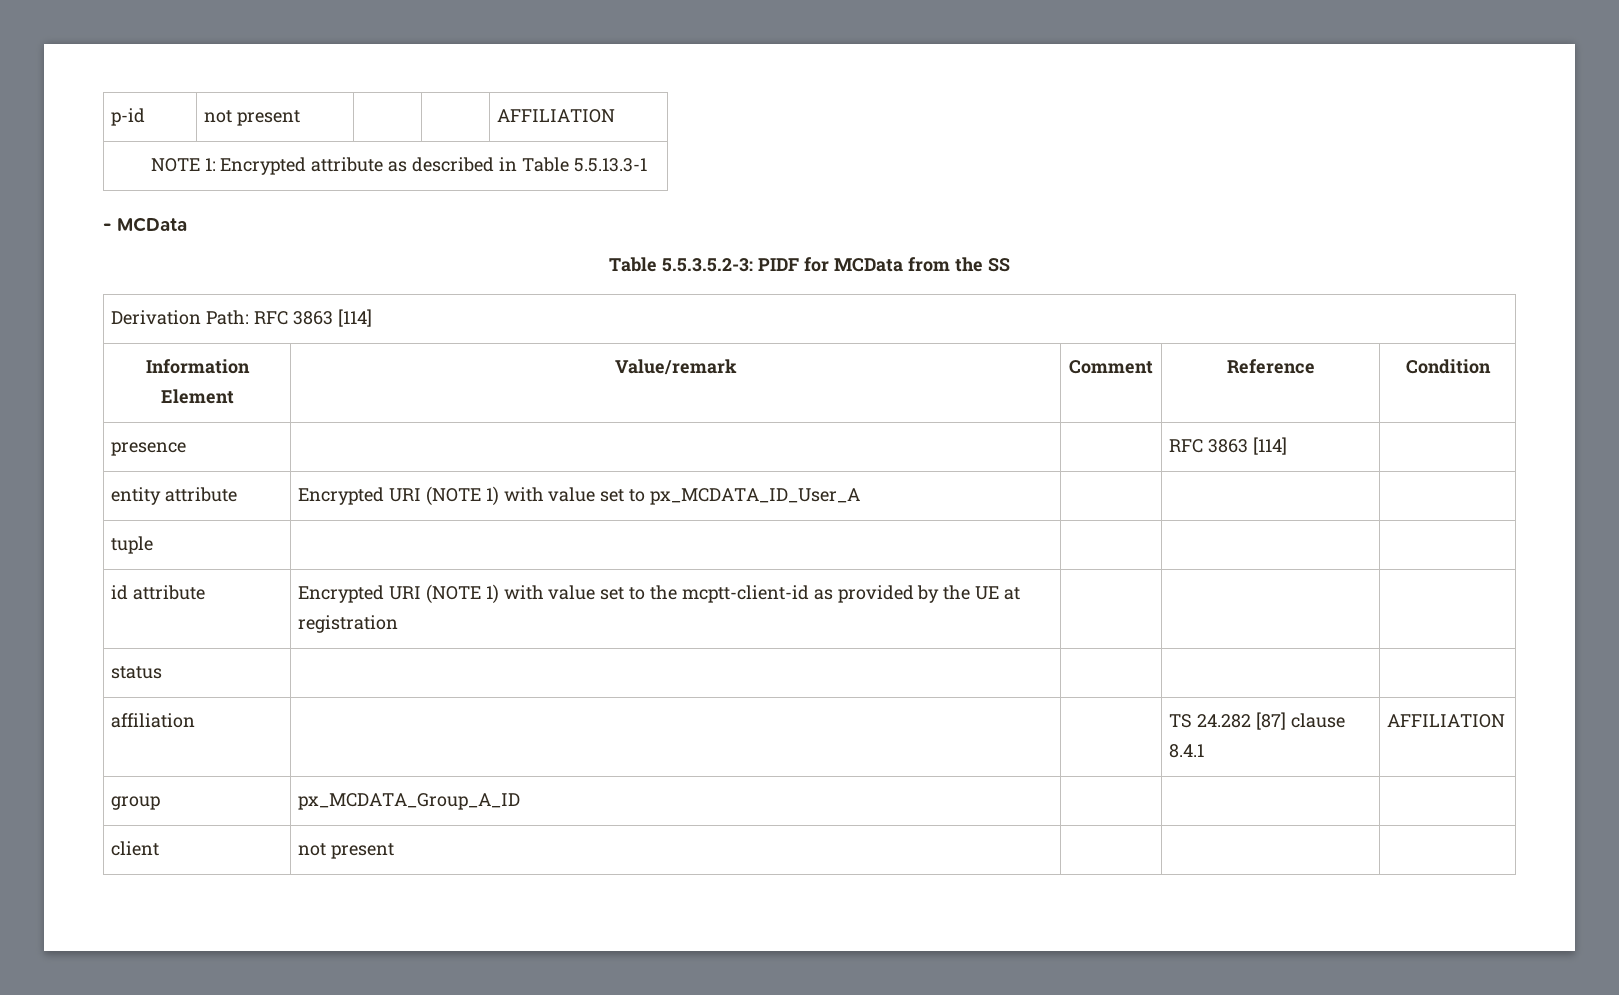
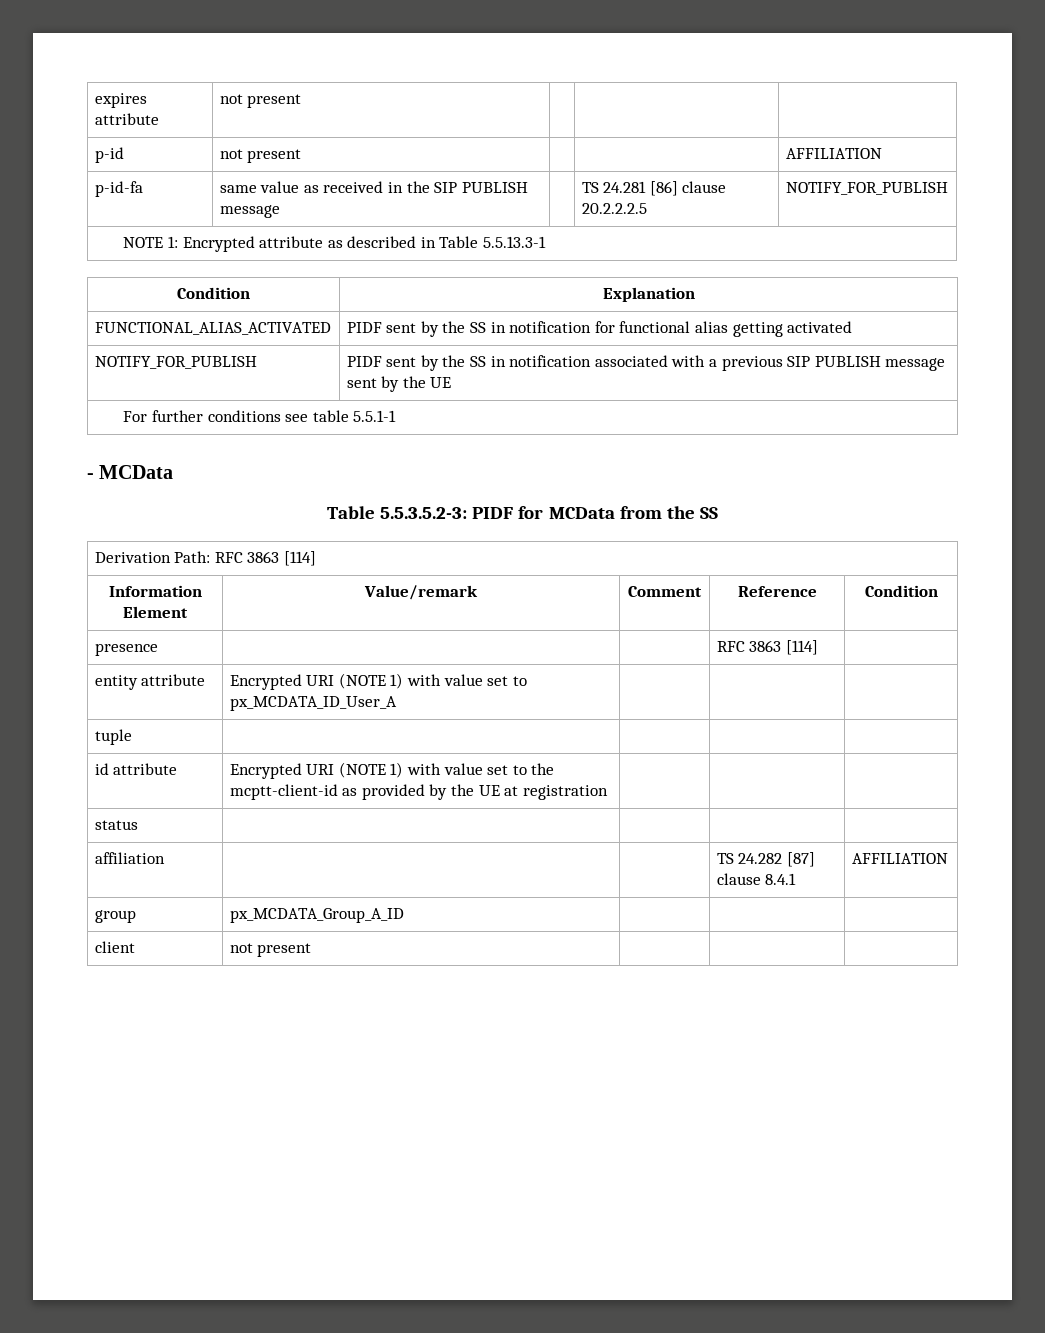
+ expires attribute | not present | | |
+ p-id-fa | same value as received in the SIP PUBLISH message | | TS 24.281 [86] clause 20.2.2.2.5 | NOTIFY_FOR_PUBLISH
+ Condition | Explanation
+ FUNCTIONAL_ALIAS_ACTIVATED | PIDF sent by the SS in notification for functional alias getting activated
+ NOTIFY_FOR_PUBLISH | PIDF sent by the SS in notification associated with a previous SIP PUBLISH message sent by the UE
+ For further conditions see table 5.5.1-1

